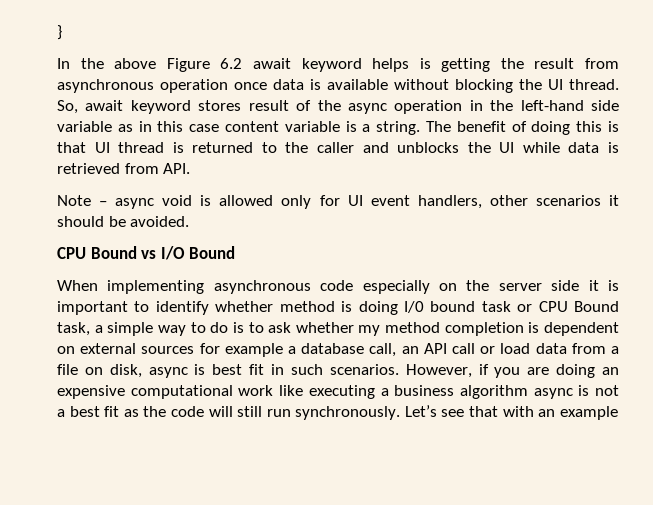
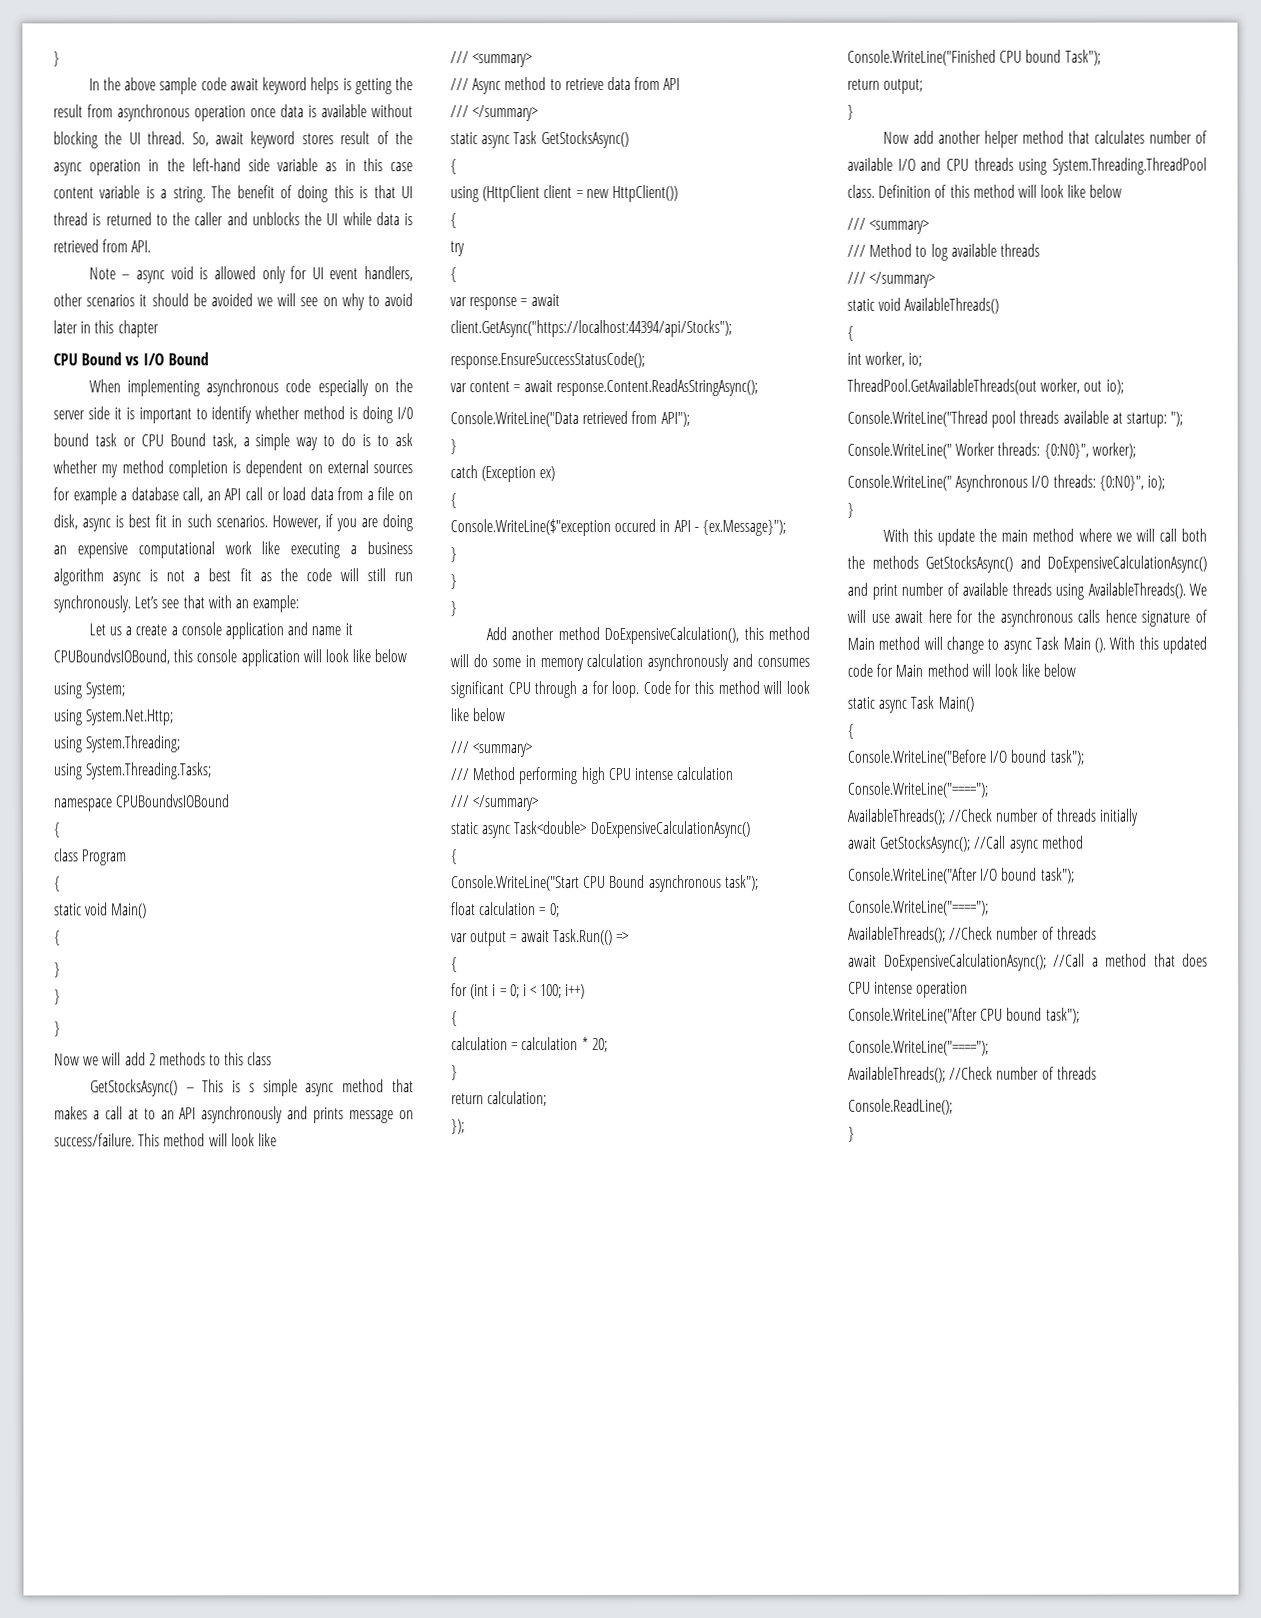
- In the above Figure 6.2 await keyword helps is getting the result from asynchronous operation once data is available without blocking the UI thread.
+ In the above sample code await keyword helps is getting the result from asynchronous operation once data is available without blocking the UI thread.
- Note – async void is allowed only for UI event handlers, other scenarios it should be avoided.
+ Note – async void is allowed only for UI event handlers, other scenarios it should be avoided we will see on why to avoid later in this chapter
- Let’s see that with an example
+ Let’s see that with an example:
+ Let us a create a console application and name it CPUBoundvsIOBound, this console application will look like below
+ using System;
+ using System.Net.Http;
+ using System.Threading;
+ using System.Threading.Tasks;
+ namespace CPUBoundvsIOBound
+ {
+ class Program
+ {
+ static void Main()
+ {
+ }
+ }
+ }
+ Now we will add 2 methods to this class
+ GetStocksAsync() – This is s simple async method that makes a call at to an API asynchronously and prints message on success/failure. This method will look like
+ /// <summary>
+ /// Async method to retrieve data from API
+ /// </summary>
+ static async Task GetStocksAsync()
+ {
+ using (HttpClient client = new HttpClient())
+ {
+ try
+ {
+ var response = await client.GetAsync("https://localhost:44394/api/Stocks");
+ response.EnsureSuccessStatusCode();
+ var content = await response.Content.ReadAsStringAsync();
+ Console.WriteLine("Data retrieved from API");
+ }
+ catch (Exception ex)
+ {
+ Console.WriteLine($"exception occured in API - {ex.Message}");
+ }
+ }
+ }
+ Add another method DoExpensiveCalculation(), this method will do some in memory calculation asynchronously and consumes significant CPU through a for loop. Code for this method will look like below
+ /// <summary>
+ /// Method performing high CPU intense calculation
+ /// </summary>
+ static async Task<double> DoExpensiveCalculationAsync()
+ {
+ Console.WriteLine("Start CPU Bound asynchronous task");
+ float calculation = 0;
+ var output = await Task.Run(() =>
+ {
+ for (int i = 0; i < 100; i++)
+ {
+ calculation = calculation * 20;
+ }
+ return calculation;
+ });
+ Console.WriteLine("Finished CPU bound Task");
+ return output;
+ }
+ Now add another helper method that calculates number of available I/O and CPU threads using System.Threading.ThreadPool class. Definition of this method will look like below
+ /// <summary>
+ /// Method to log available threads
+ /// </summary>
+ static void AvailableThreads()
+ {
+ int worker, io;
+ ThreadPool.GetAvailableThreads(out worker, out io);
+ Console.WriteLine("Thread pool threads available at startup: ");
+ Console.WriteLine(" Worker threads: {0:N0}", worker);
+ Console.WriteLine(" Asynchronous I/O threads: {0:N0}", io);
+ }
+ With this update the main method where we will call both the methods GetStocksAsync() and DoExpensiveCalculationAsync() and print number of available threads using AvailableThreads(). We will use await here for the asynchronous calls hence signature of Main method will change to async Task Main (). With this updated code for Main method will look like below
+ static async Task Main()
+ {
+ Console.WriteLine("Before I/O bound task");
+ Console.WriteLine("====");
+ AvailableThreads(); //Check number of threads initially
+ await GetStocksAsync(); //Call async method
+ Console.WriteLine("After I/O bound task");
+ Console.WriteLine("====");
+ AvailableThreads(); //Check number of threads
+ await DoExpensiveCalculationAsync(); //Call a method that does CPU intense operation
+ Console.WriteLine("After CPU bound task");
+ Console.WriteLine("====");
+ AvailableThreads(); //Check number of threads
+ Console.ReadLine();
+ }

